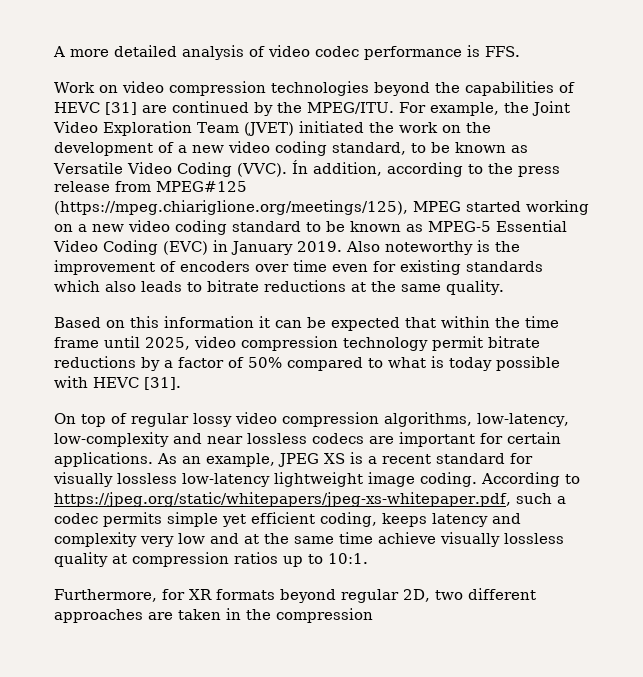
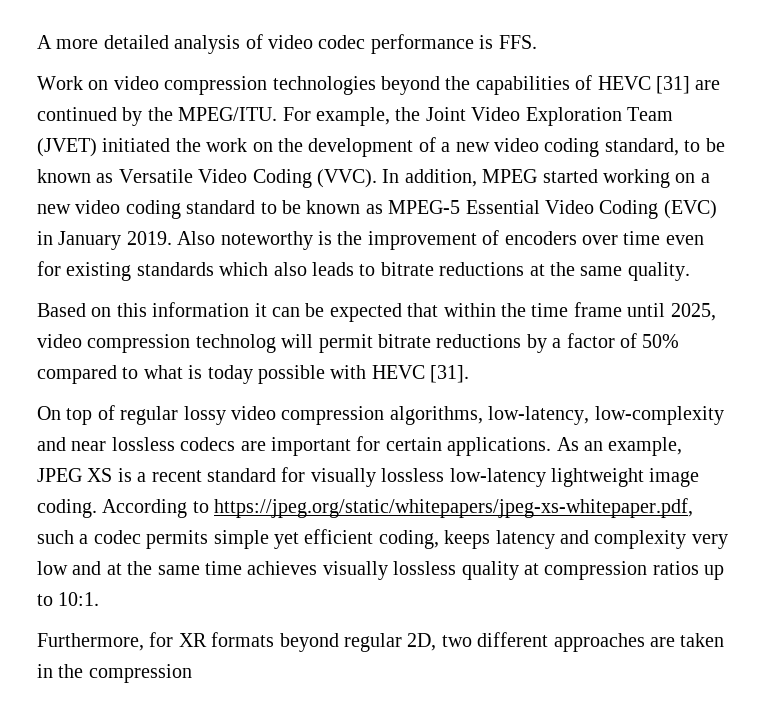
- Ín addition, according to the press release from MPEG#125 (https://mpeg.chiariglione.org/meetings/125), MPEG started working on a new video coding standard to be known as MPEG-5 Essential Video Coding (EVC) in January 2019.
+ In addition, MPEG started working on a new video coding standard to be known as MPEG-5 Essential Video Coding (EVC) in January 2019.
- Based on this information it can be expected that within the time frame until 2025, video compression technology permit bitrate reductions by a factor of 50% compared to what is today possible with HEVC [31].
+ Based on this information it can be expected that within the time frame until 2025, video compression technolog will permit bitrate reductions by a factor of 50% compared to what is today possible with HEVC [31].
- According to https://jpeg.org/static/whitepapers/jpeg-xs-whitepaper.pdf, such a codec permits simple yet efficient coding, keeps latency and complexity very low and at the same time achieve visually lossless quality at compression ratios up to 10:1.
+ According to https://jpeg.org/static/whitepapers/jpeg-xs-whitepaper.pdf, such a codec permits simple yet efficient coding, keeps latency and complexity very low and at the same time achieves visually lossless quality at compression ratios up to 10:1.

